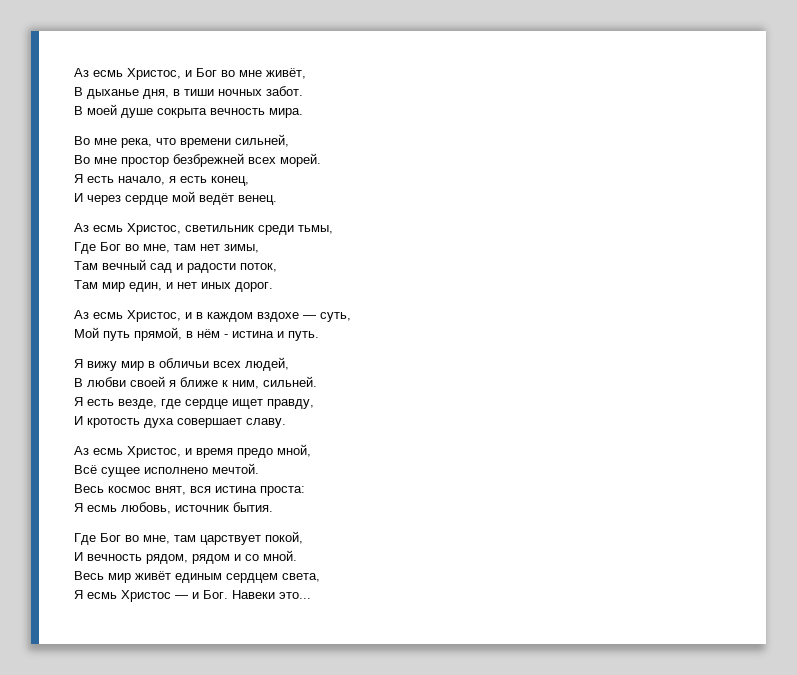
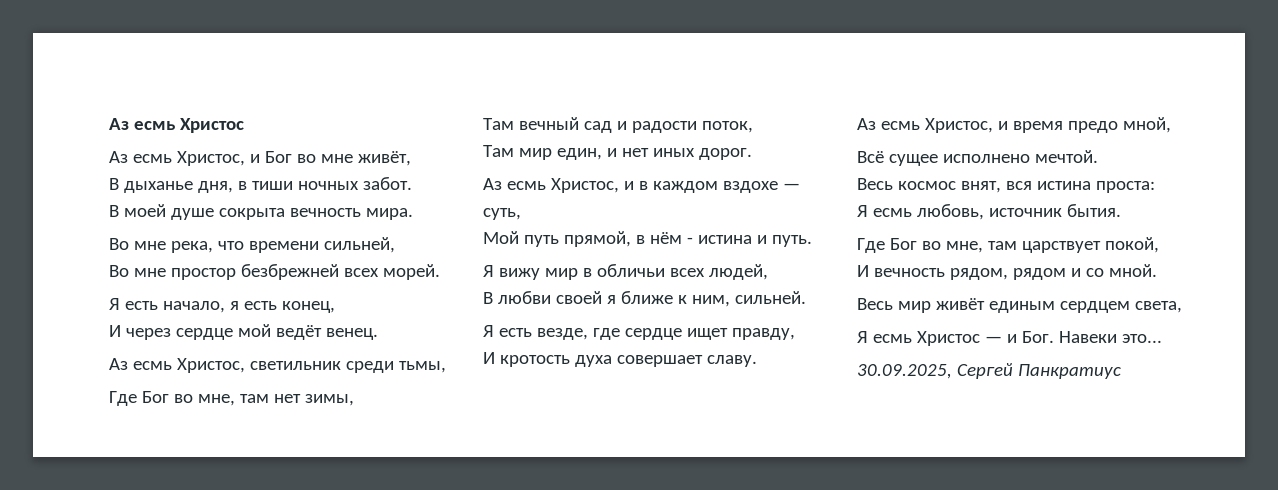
+ Аз есмь Христос
+ 30.09.2025, Сергей Панкратиус

